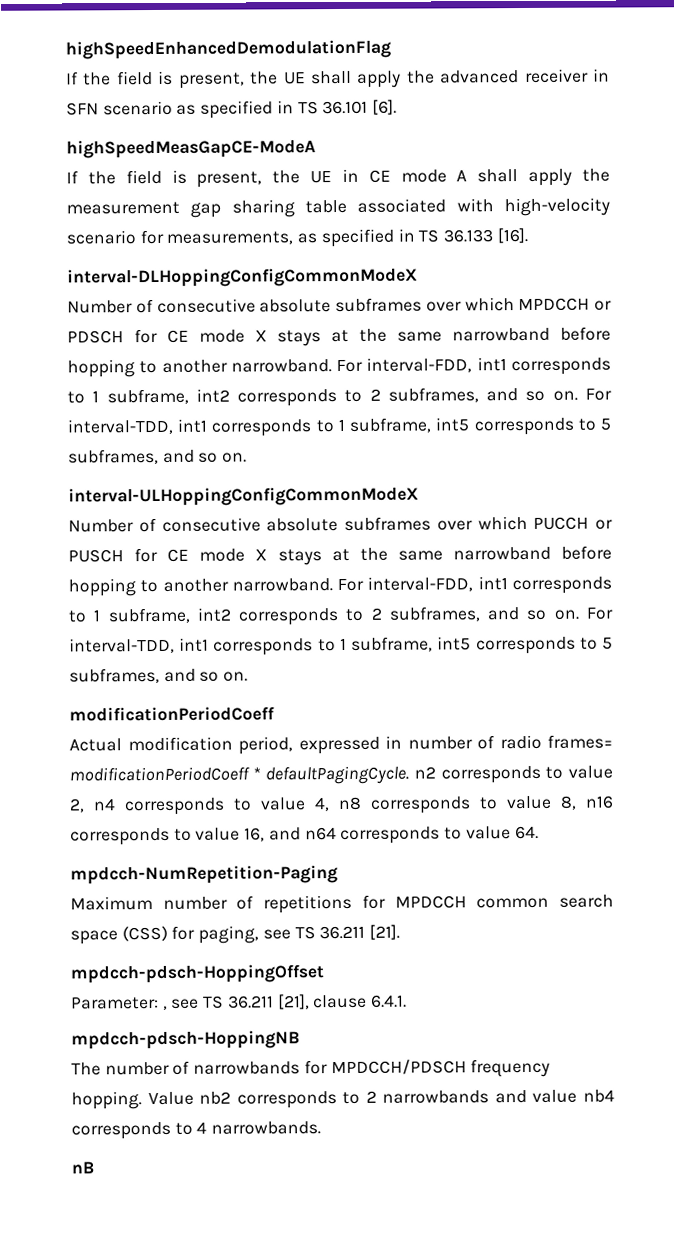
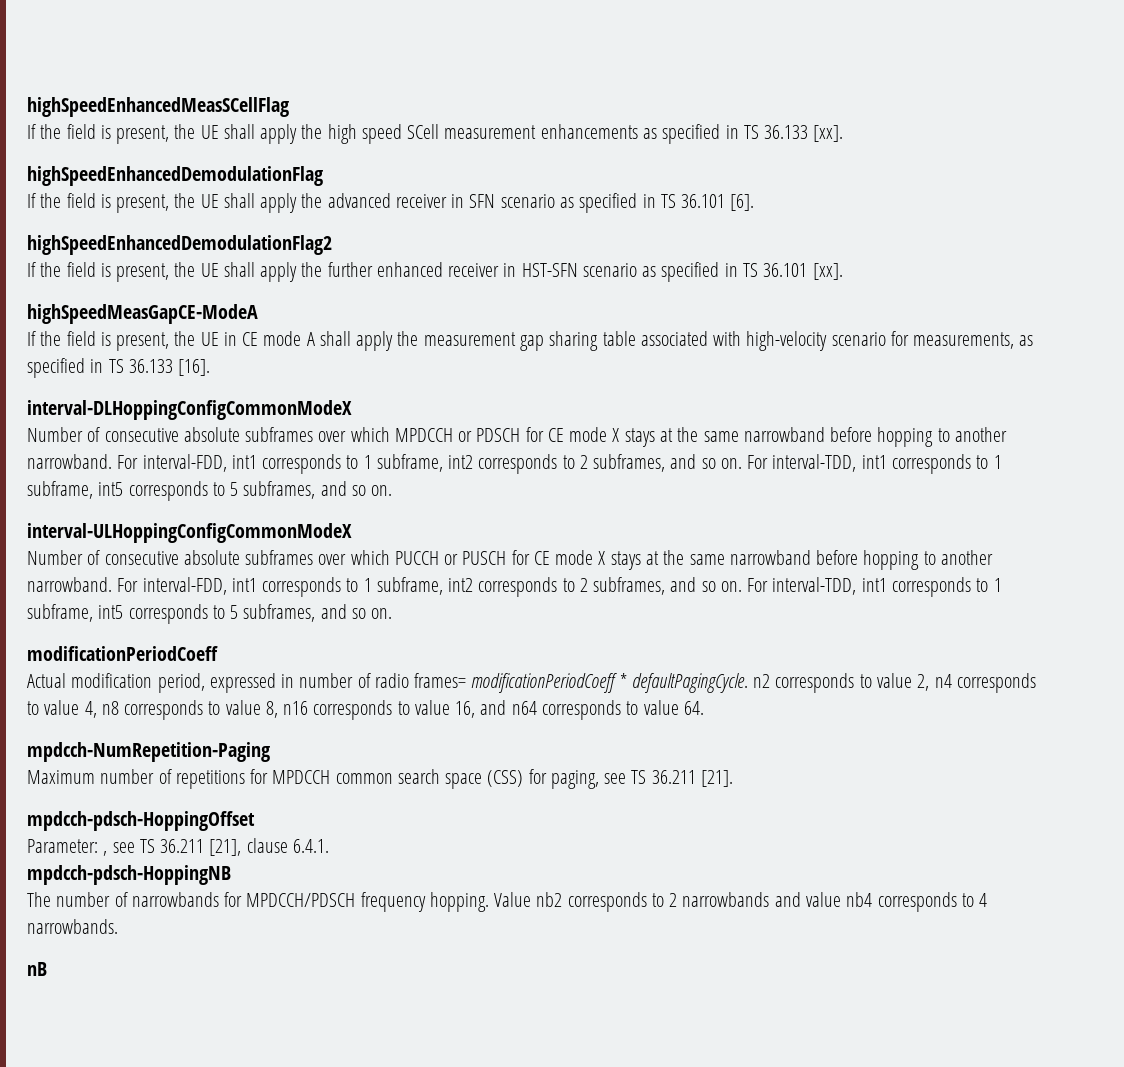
+ highSpeedEnhancedMeasSCellFlag
+ If the field is present, the UE shall apply the high speed SCell measurement enhancements as specified in TS 36.133 [xx].
+ highSpeedEnhancedDemodulationFlag2
+ If the field is present, the UE shall apply the further enhanced receiver in HST-SFN scenario as specified in TS 36.101 [xx].

